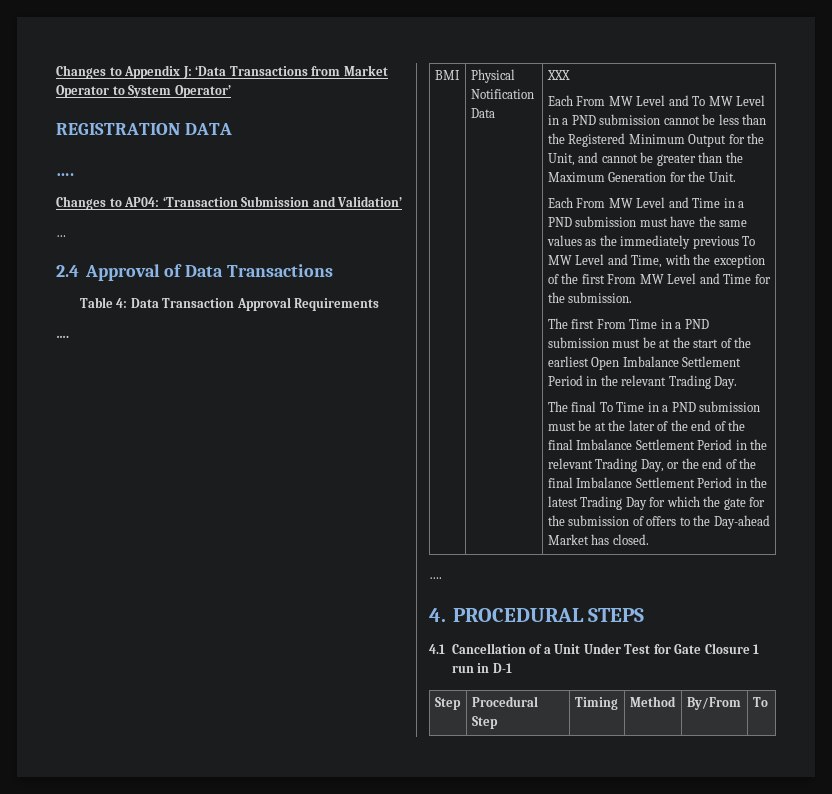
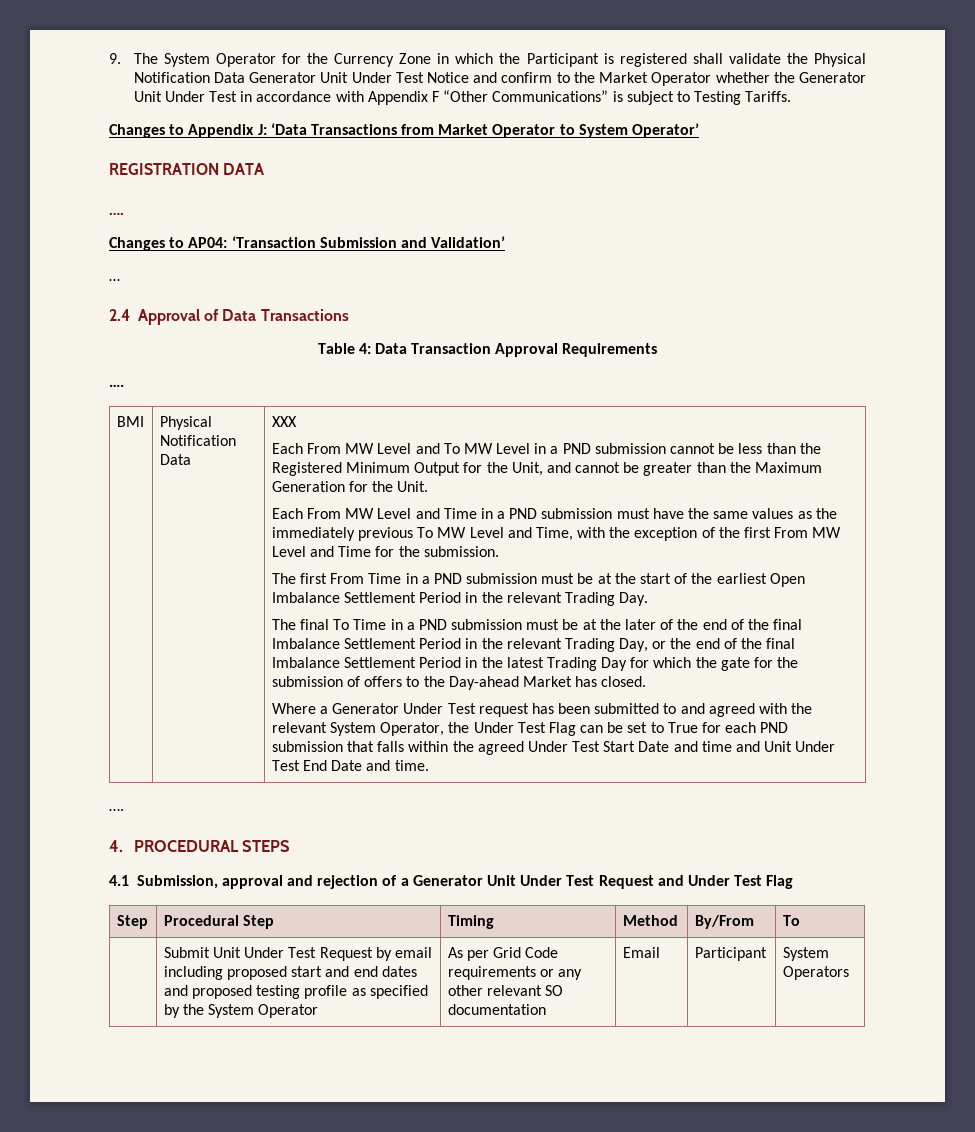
+ 9. The System Operator for the Currency Zone in which the Participant is registered shall validate the Physical Notification Data Generator Unit Under Test Notice and confirm to the Market Operator whether the Generator Unit Under Test in accordance with Appendix F “Other Communications” is subject to Testing Tariffs.
+ Where a Generator Under Test request has been submitted to and agreed with the relevant System Operator, the Under Test Flag can be set to True for each PND submission that falls within the agreed Under Test Start Date and time and Unit Under Test End Date and time.
- 4.1 Cancellation of a Unit Under Test for Gate Closure 1 run in D-1
+ 4.1 Submission, approval and rejection of a Generator Unit Under Test Request and Under Test Flag
+ | Submit Unit Under Test Request by email including proposed start and end dates and proposed testing profile as specified by the System Operator | As per Grid Code requirements or any other relevant SO documentation | Email | Participant | System Operators

